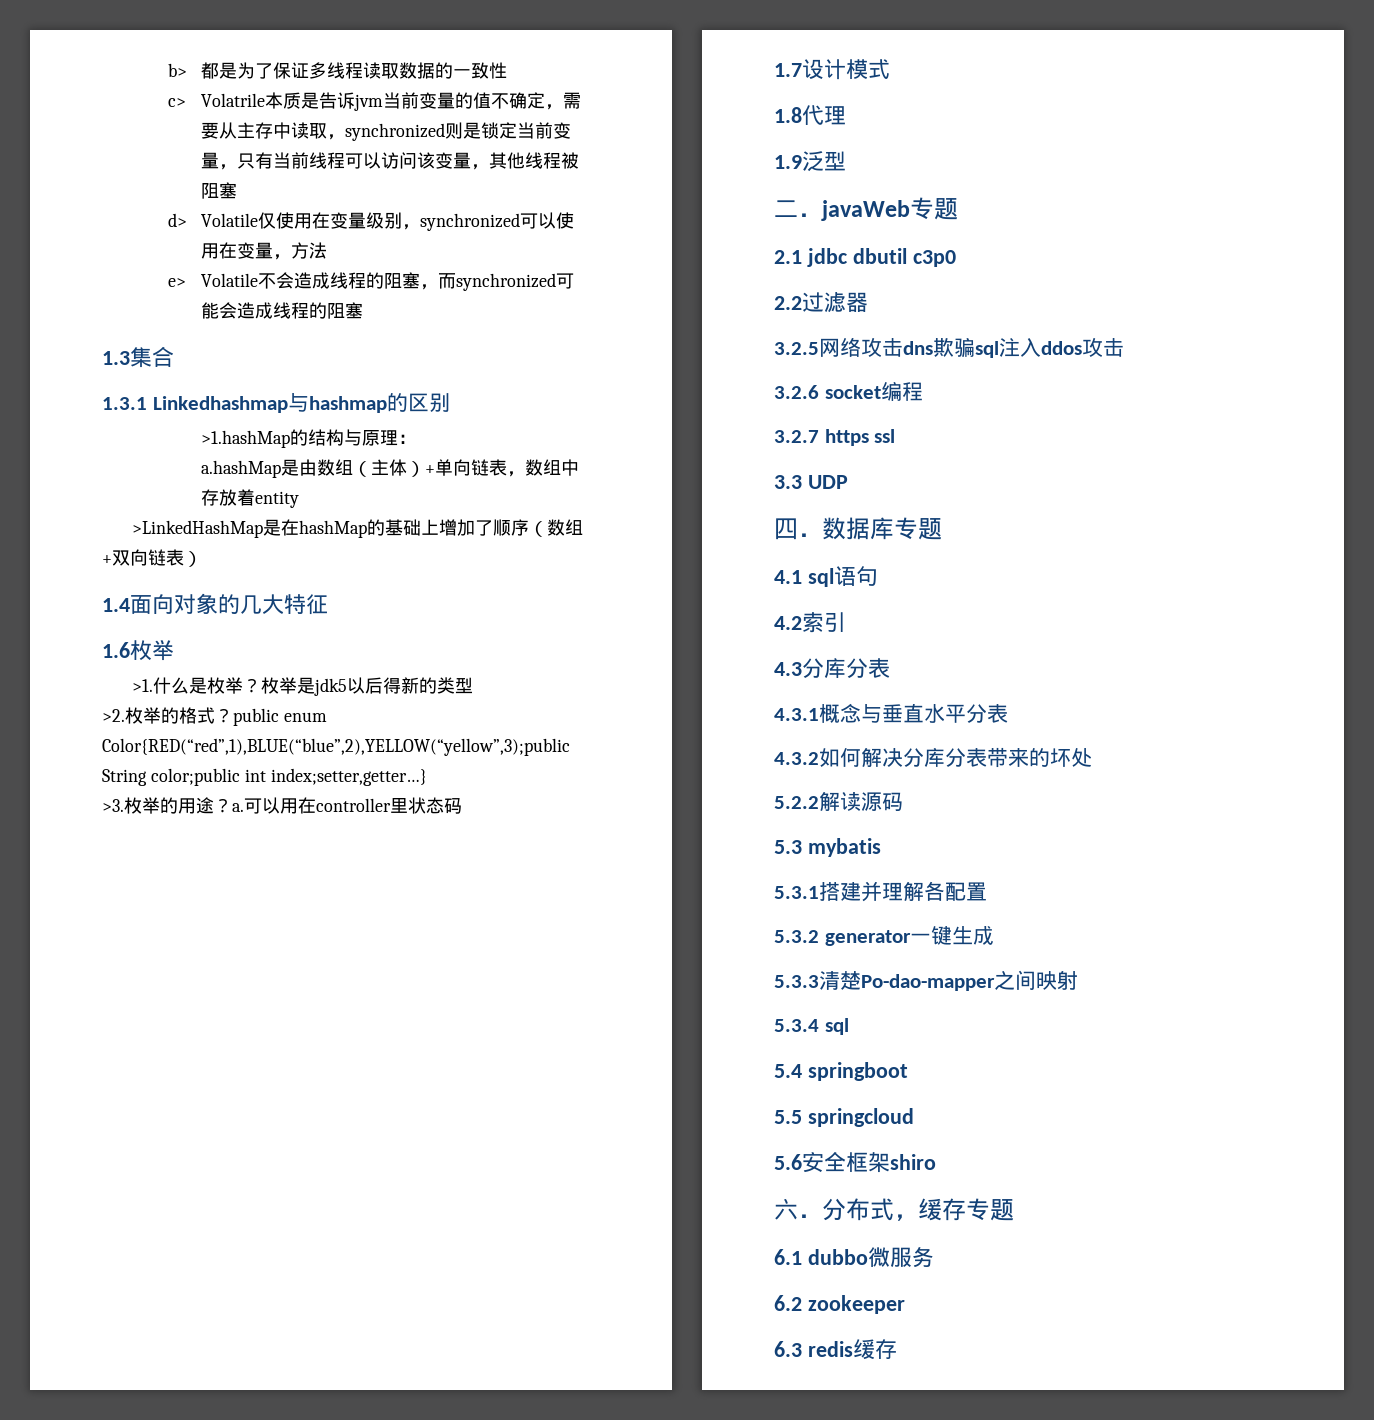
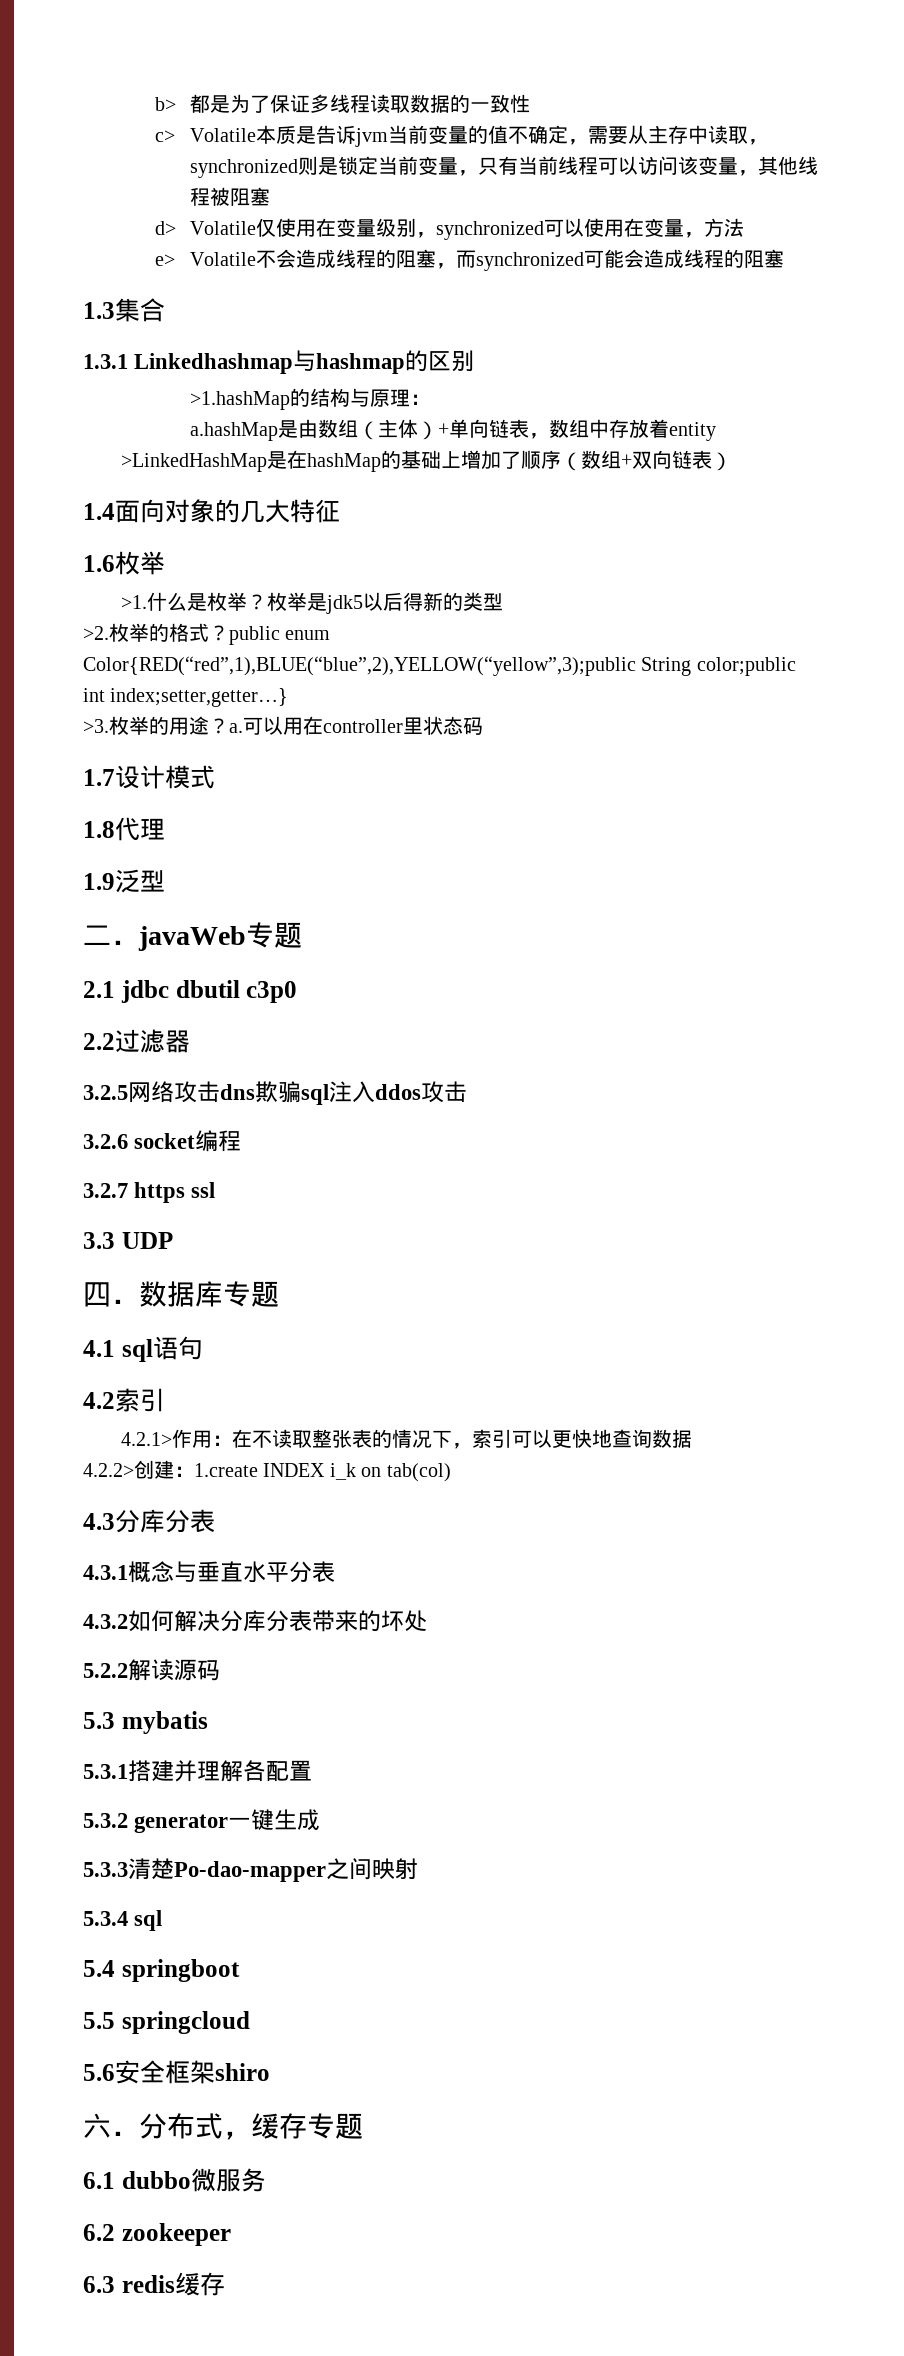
- c> Volatrile本质是告诉jvm当前变量的值不确定，需要从主存中读取，synchronized则是锁定当前变量，只有当前线程可以访问该变量，其他线程被阻塞
+ c> Volatile本质是告诉jvm当前变量的值不确定，需要从主存中读取，synchronized则是锁定当前变量，只有当前线程可以访问该变量，其他线程被阻塞
+ 4.2.1>作用：在不读取整张表的情况下，索引可以更快地查询数据
+ 4.2.2>创建：1.create INDEX i_k on tab(col)

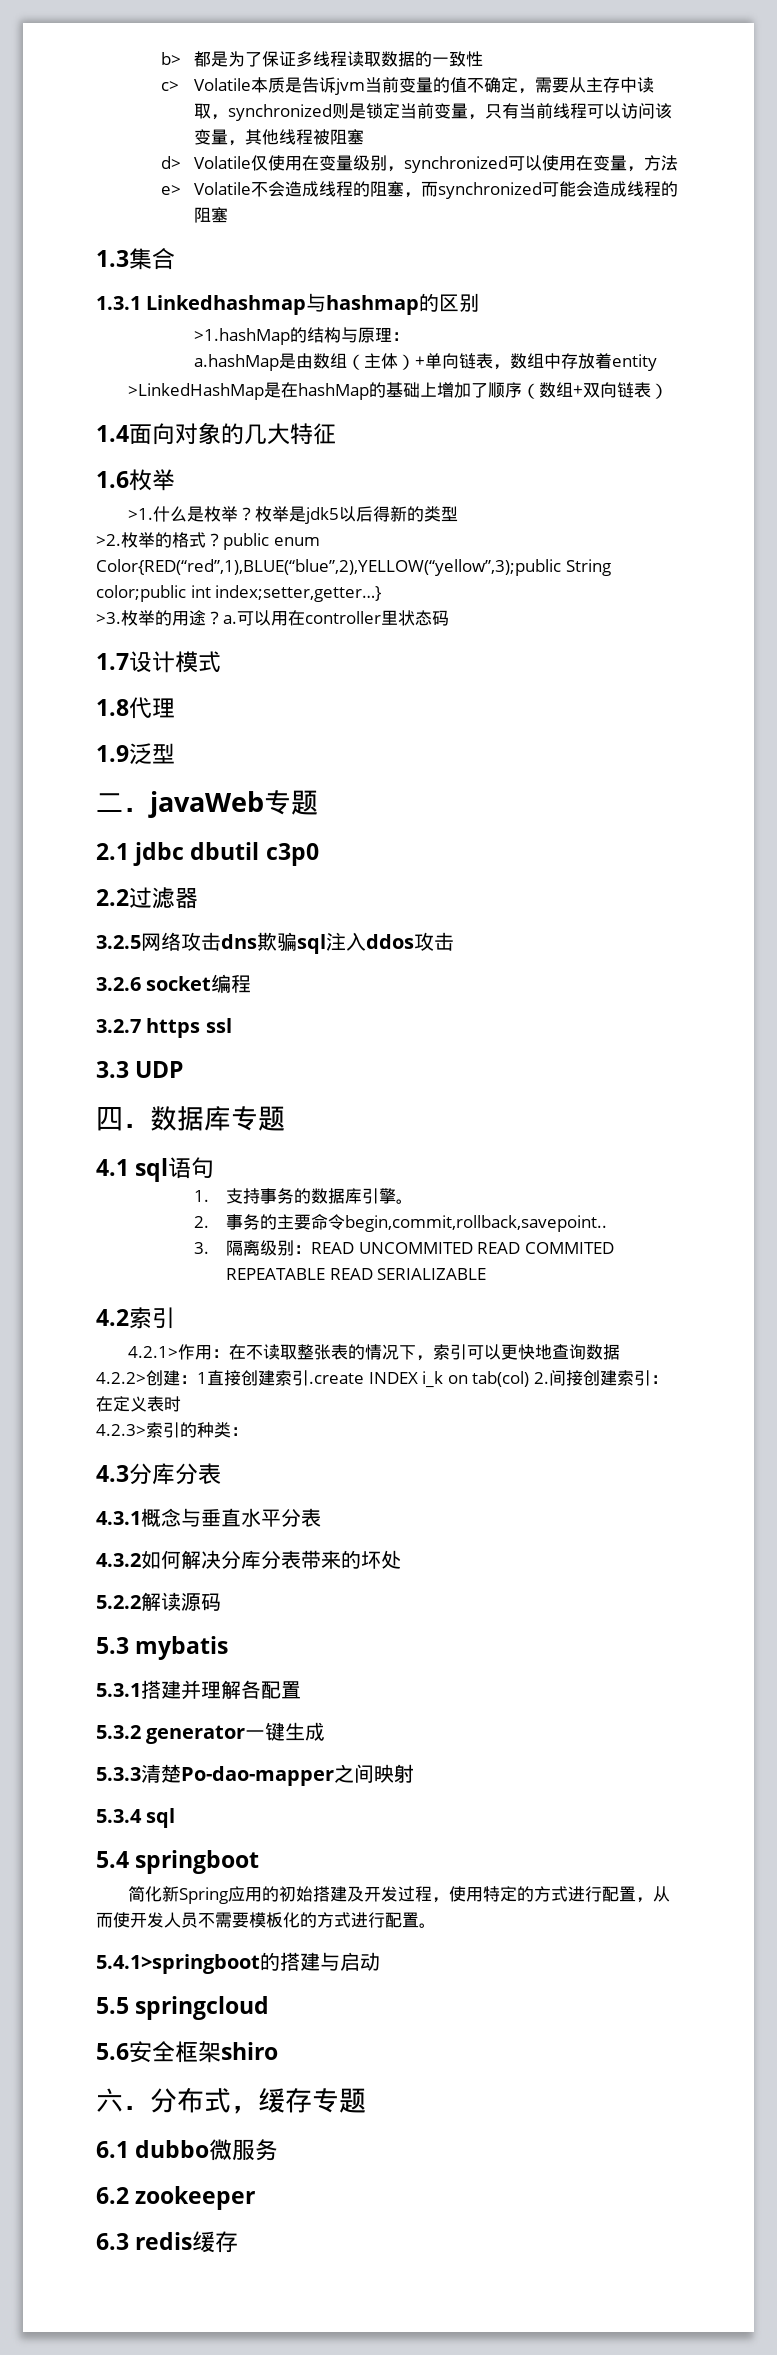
+ 1.支持事务的数据库引擎。
+ 2.事务的主要命令begin,commit,rollback,savepoint..
+ 3.隔离级别：READ UNCOMMITED READ COMMITED REPEATABLE READ SERIALIZABLE
- 4.2.2>创建：1.create INDEX i_k on tab(col)
+ 4.2.2>创建：1直接创建索引.create INDEX i_k on tab(col) 2.间接创建索引：在定义表时
+ 4.2.3>索引的种类：
+ 简化新Spring应用的初始搭建及开发过程，使用特定的方式进行配置，从而使开发人员不需要模板化的方式进行配置。
+ 5.4.1>springboot的搭建与启动

